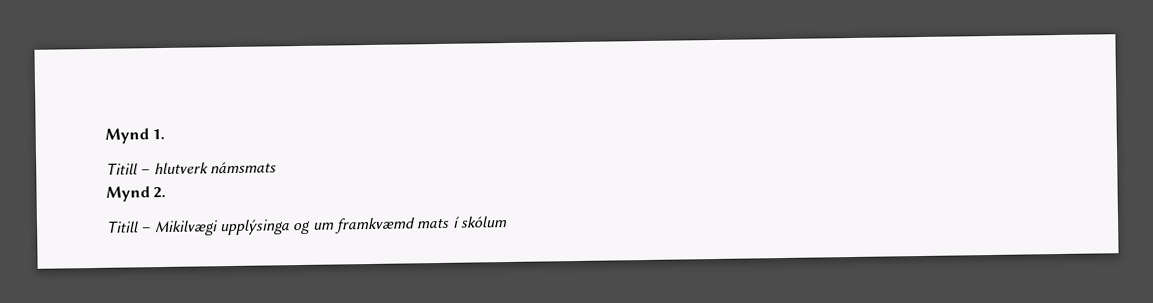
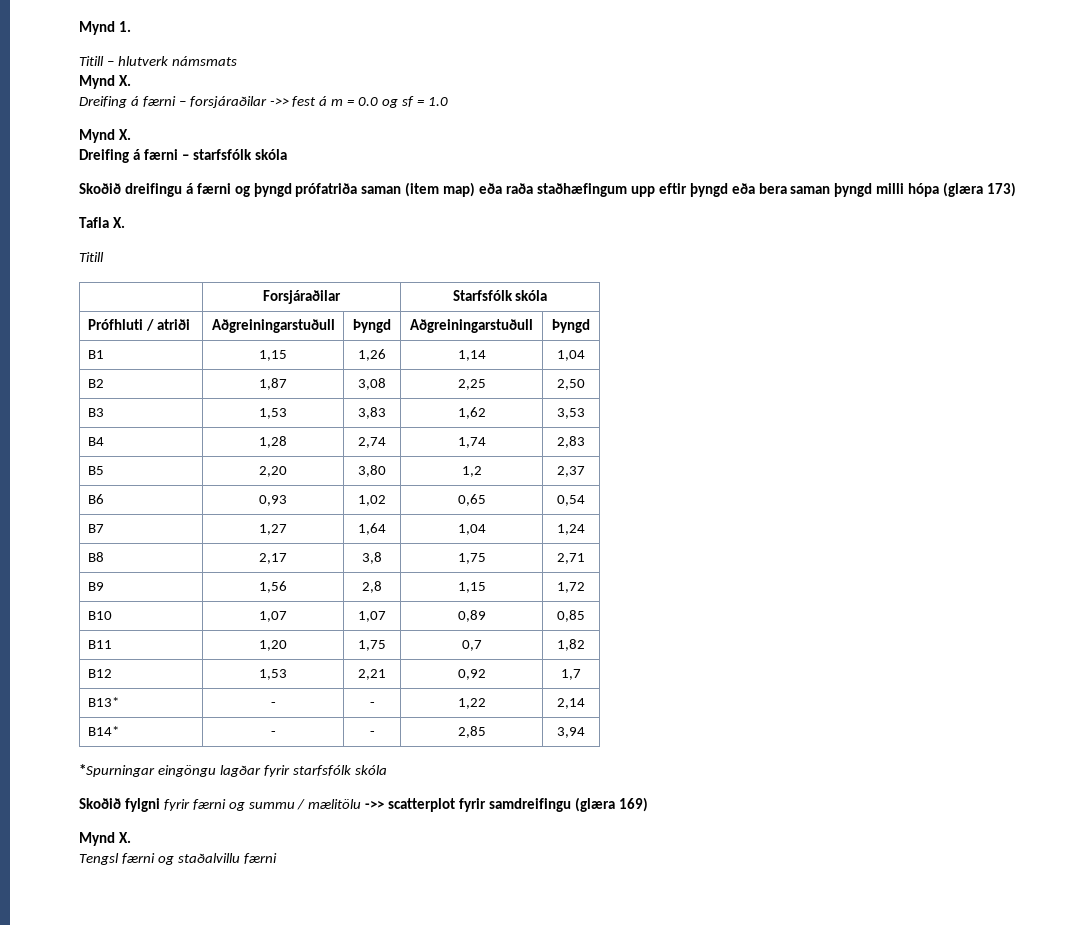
  Titill – hlutverk námsmats
- Mynd 2.
- Titill – Mikilvægi upplýsinga og um framkvæmd mats í skólum
+ Mynd X.
+ Dreifing á færni – forsjáraðilar ->> fest á m = 0.0 og sf = 1.0
+ Mynd X.
+ Dreifing á færni – starfsfólk skóla
+ Skoðið dreifingu á færni og þyngd prófatriða saman (item map) eða raða staðhæfingum upp eftir þyngd eða bera saman þyngd milli hópa (glæra 173)
+ Tafla X.
+ Titill
+ | Forsjáraðilar | Starfsfólk skóla
+ Prófhluti / atriði | Aðgreiningarstuðull | Þyngd | Aðgreiningarstuðull | Þyngd
+ B1 | 1,15 | 1,26 | 1,14 | 1,04
+ B2 | 1,87 | 3,08 | 2,25 | 2,50
+ B3 | 1,53 | 3,83 | 1,62 | 3,53
+ B4 | 1,28 | 2,74 | 1,74 | 2,83
+ B5 | 2,20 | 3,80 | 1,2 | 2,37
+ B6 | 0,93 | 1,02 | 0,65 | 0,54
+ B7 | 1,27 | 1,64 | 1,04 | 1,24
+ B8 | 2,17 | 3,8 | 1,75 | 2,71
+ B9 | 1,56 | 2,8 | 1,15 | 1,72
+ B10 | 1,07 | 1,07 | 0,89 | 0,85
+ B11 | 1,20 | 1,75 | 0,7 | 1,82
+ B12 | 1,53 | 2,21 | 0,92 | 1,7
+ B13* | - | - | 1,22 | 2,14
+ B14* | - | - | 2,85 | 3,94
+ *Spurningar eingöngu lagðar fyrir starfsfólk skóla
+ Skoðið fylgni fyrir færni og summu / mælitölu ->> scatterplot fyrir samdreifingu (glæra 169)
+ Mynd X.
+ Tengsl færni og staðalvillu færni

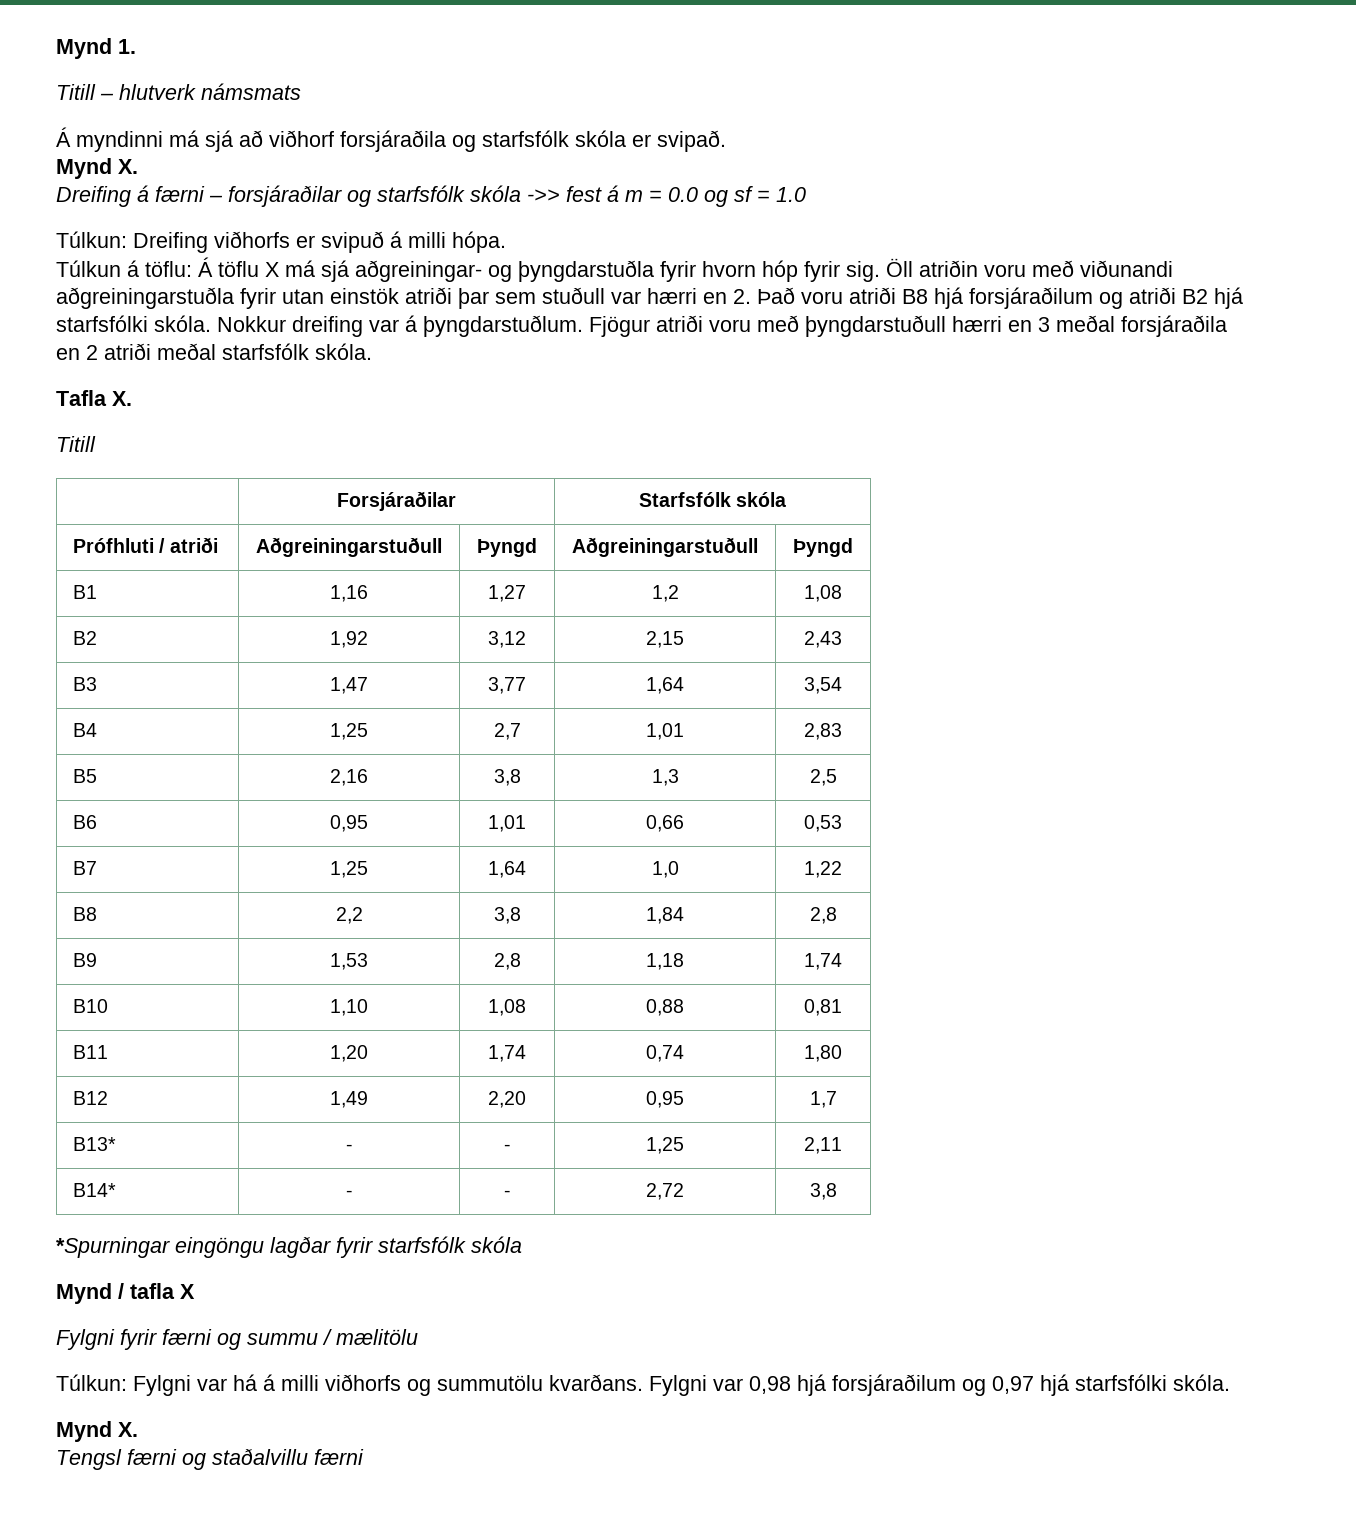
+ Á myndinni má sjá að viðhorf forsjáraðila og starfsfólk skóla er svipað.
- Dreifing á færni – forsjáraðilar ->> fest á m = 0.0 og sf = 1.0
- Mynd X.
- Dreifing á færni – starfsfólk skóla
- Skoðið dreifingu á færni og þyngd prófatriða saman (item map) eða raða staðhæfingum upp eftir þyngd eða bera saman þyngd milli hópa (glæra 173)
+ Dreifing á færni – forsjáraðilar og starfsfólk skóla ->> fest á m = 0.0 og sf = 1.0
+ Túlkun: Dreifing viðhorfs er svipuð á milli hópa.
+ Túlkun á töflu: Á töflu X má sjá aðgreiningar- og þyngdarstuðla fyrir hvorn hóp fyrir sig. Öll atriðin voru með viðunandi aðgreiningarstuðla fyrir utan einstök atriði þar sem stuðull var hærri en 2. Það voru atriði B8 hjá forsjáraðilum og atriði B2 hjá starfsfólki skóla. Nokkur dreifing var á þyngdarstuðlum. Fjögur atriði voru með þyngdarstuðull hærri en 3 meðal forsjáraðila en 2 atriði meðal starfsfólk skóla.
- B1 | 1,15 | 1,26 | 1,14 | 1,04
- B2 | 1,87 | 3,08 | 2,25 | 2,50
- B3 | 1,53 | 3,83 | 1,62 | 3,53
- B4 | 1,28 | 2,74 | 1,74 | 2,83
- B5 | 2,20 | 3,80 | 1,2 | 2,37
- B6 | 0,93 | 1,02 | 0,65 | 0,54
+ B1 | 1,16 | 1,27 | 1,2 | 1,08
+ B2 | 1,92 | 3,12 | 2,15 | 2,43
+ B3 | 1,47 | 3,77 | 1,64 | 3,54
+ B4 | 1,25 | 2,7 | 1,01 | 2,83
+ B5 | 2,16 | 3,8 | 1,3 | 2,5
+ B6 | 0,95 | 1,01 | 0,66 | 0,53
- B7 | 1,27 | 1,64 | 1,04 | 1,24
+ B7 | 1,25 | 1,64 | 1,0 | 1,22
- B8 | 2,17 | 3,8 | 1,75 | 2,71
+ B8 | 2,2 | 3,8 | 1,84 | 2,8
- B9 | 1,56 | 2,8 | 1,15 | 1,72
+ B9 | 1,53 | 2,8 | 1,18 | 1,74
- B10 | 1,07 | 1,07 | 0,89 | 0,85
- B11 | 1,20 | 1,75 | 0,7 | 1,82
- B12 | 1,53 | 2,21 | 0,92 | 1,7
+ B10 | 1,10 | 1,08 | 0,88 | 0,81
+ B11 | 1,20 | 1,74 | 0,74 | 1,80
+ B12 | 1,49 | 2,20 | 0,95 | 1,7
- B13* | - | - | 1,22 | 2,14
+ B13* | - | - | 1,25 | 2,11
- B14* | - | - | 2,85 | 3,94
+ B14* | - | - | 2,72 | 3,8
- Skoðið fylgni fyrir færni og summu / mælitölu ->> scatterplot fyrir samdreifingu (glæra 169)
+ Mynd / tafla X
+ Fylgni fyrir færni og summu / mælitölu
+ Túlkun: Fylgni var há á milli viðhorfs og summutölu kvarðans. Fylgni var 0,98 hjá forsjáraðilum og 0,97 hjá starfsfólki skóla.

